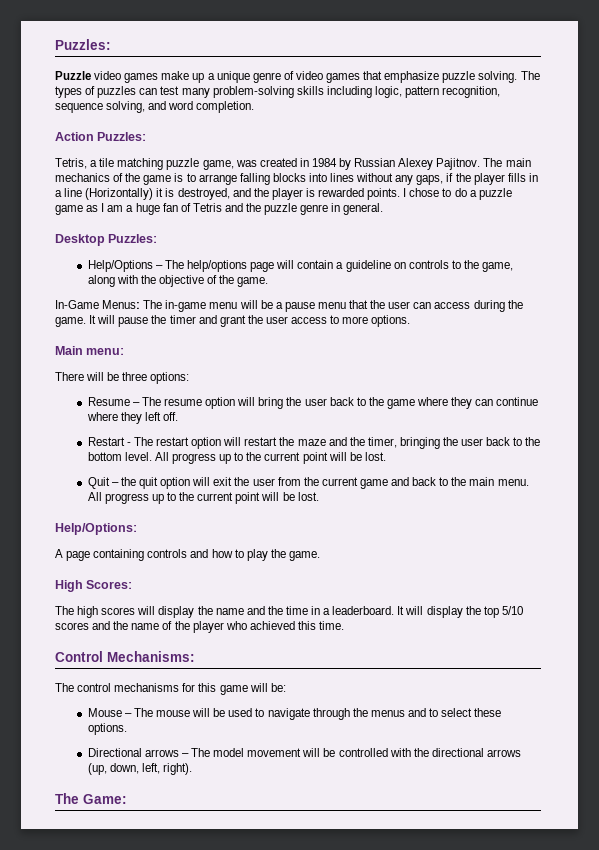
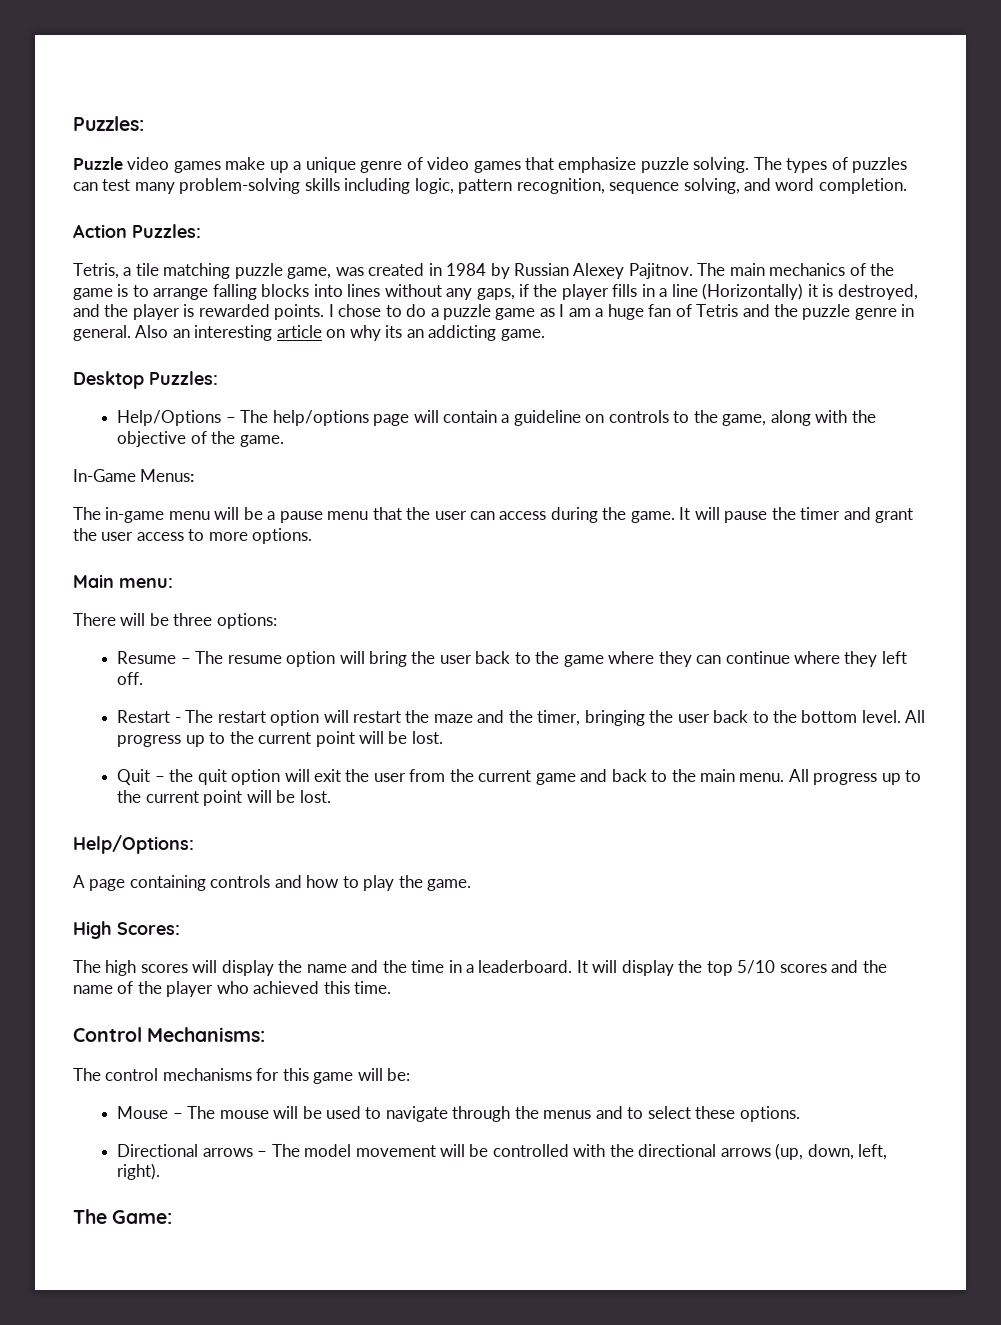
+ Also an interesting article on why its an addicting game.
- In-Game Menus: The in-game menu will be a pause menu that the user can access during the game.
+ In-Game Menus:
+ The in-game menu will be a pause menu that the user can access during the game.

